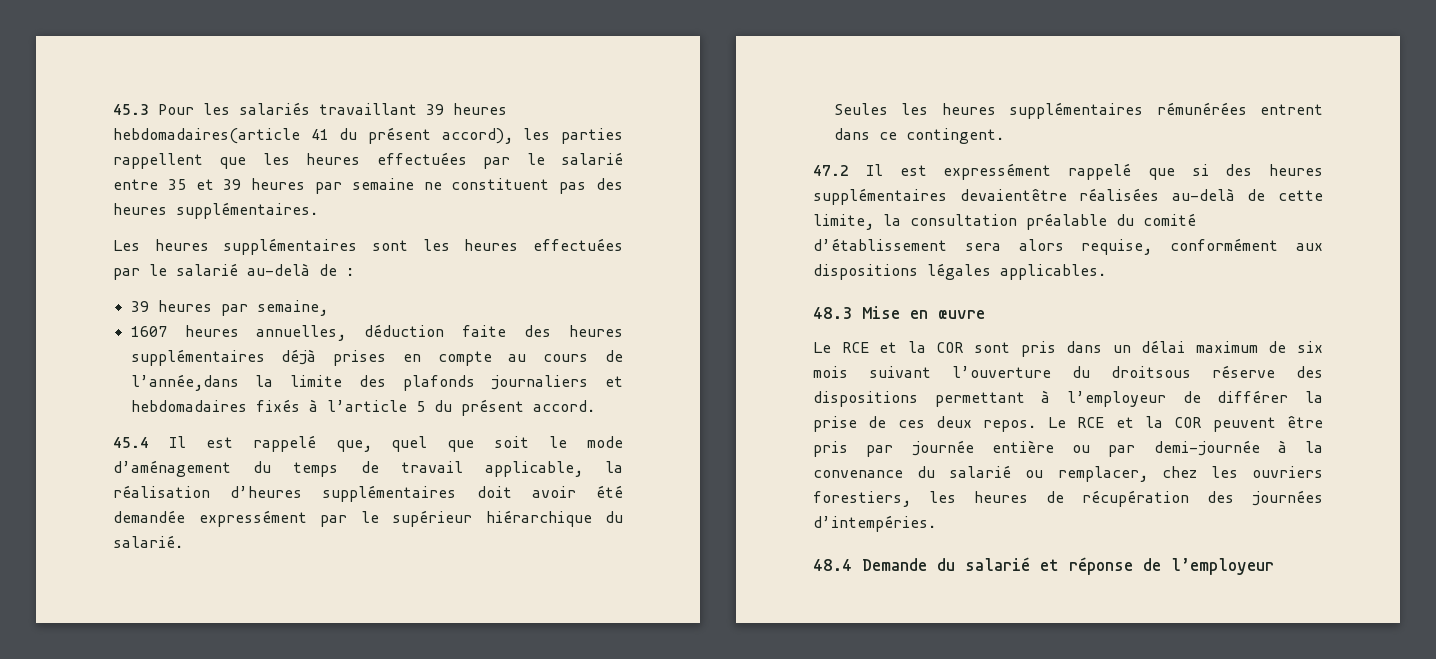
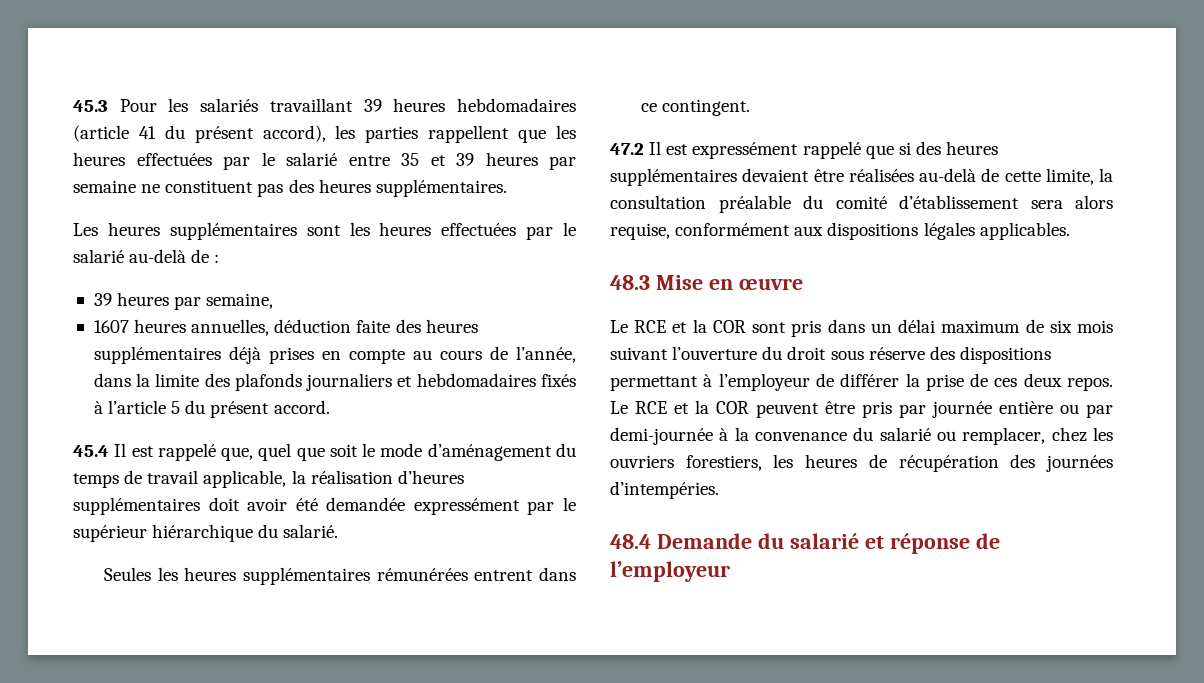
- 45.3 Pour les salariés travaillant 39 heures hebdomadaires(article 41 du présent accord), les parties rappellent que les heures effectuées par le salarié entre 35 et 39 heures par semaine ne constituent pas des heures supplémentaires.
+ 45.3 Pour les salariés travaillant 39 heures hebdomadaires (article 41 du présent accord), les parties rappellent que les heures effectuées par le salarié entre 35 et 39 heures par semaine ne constituent pas des heures supplémentaires.
- 1607 heures annuelles, déduction faite des heures supplémentaires déjà prises en compte au cours de l’année,dans la limite des plafonds journaliers et hebdomadaires fixés à l’article 5 du présent accord.
+ 1607 heures annuelles, déduction faite des heures supplémentaires déjà prises en compte au cours de l’année, dans la limite des plafonds journaliers et hebdomadaires fixés à l’article 5 du présent accord.
- 47.2 Il est expressément rappelé que si des heures supplémentaires devaientêtre réalisées au-delà de cette limite, la consultation préalable du comité d’établissement sera alors requise, conformément aux dispositions légales applicables.
+ 47.2 Il est expressément rappelé que si des heures supplémentaires devaient être réalisées au-delà de cette limite, la consultation préalable du comité d’établissement sera alors requise, conformément aux dispositions légales applicables.
- Le RCE et la COR sont pris dans un délai maximum de six mois suivant l’ouverture du droitsous réserve des dispositions permettant à l’employeur de différer la prise de ces deux repos.
+ Le RCE et la COR sont pris dans un délai maximum de six mois suivant l’ouverture du droit sous réserve des dispositions permettant à l’employeur de différer la prise de ces deux repos.

